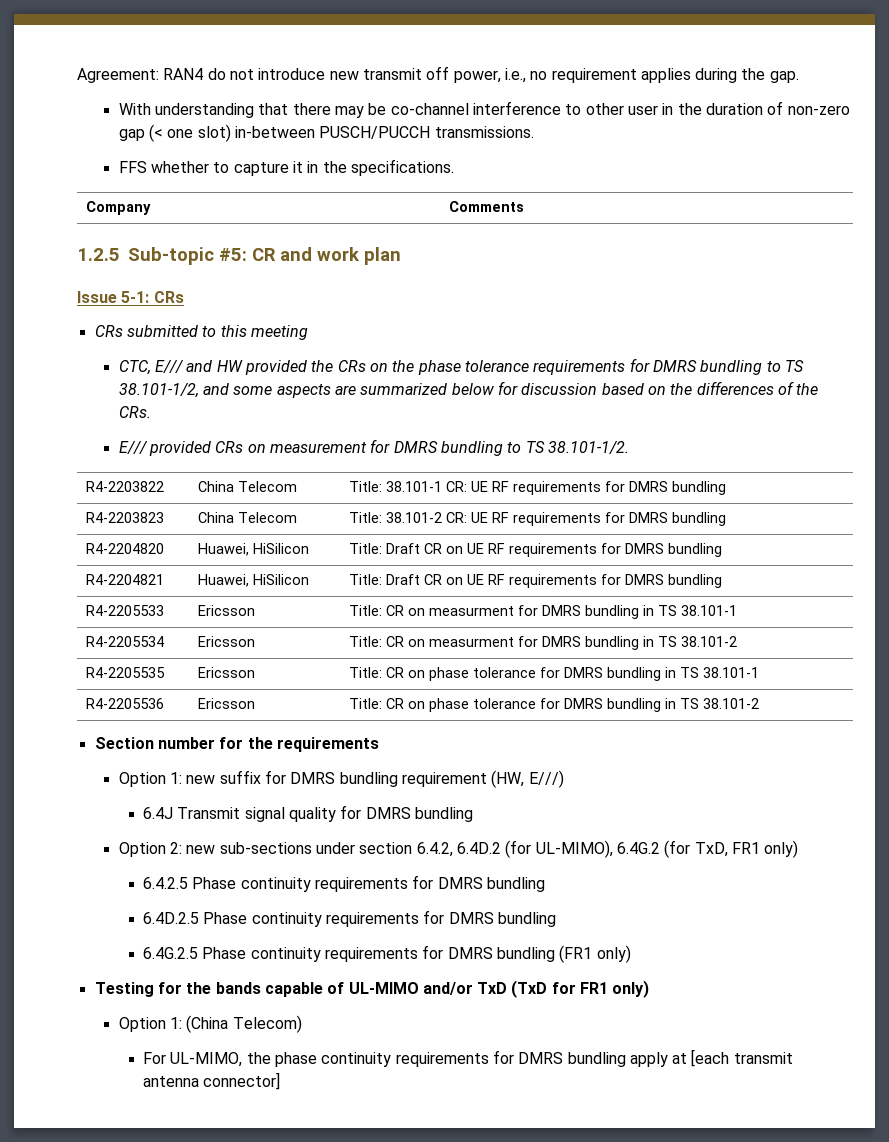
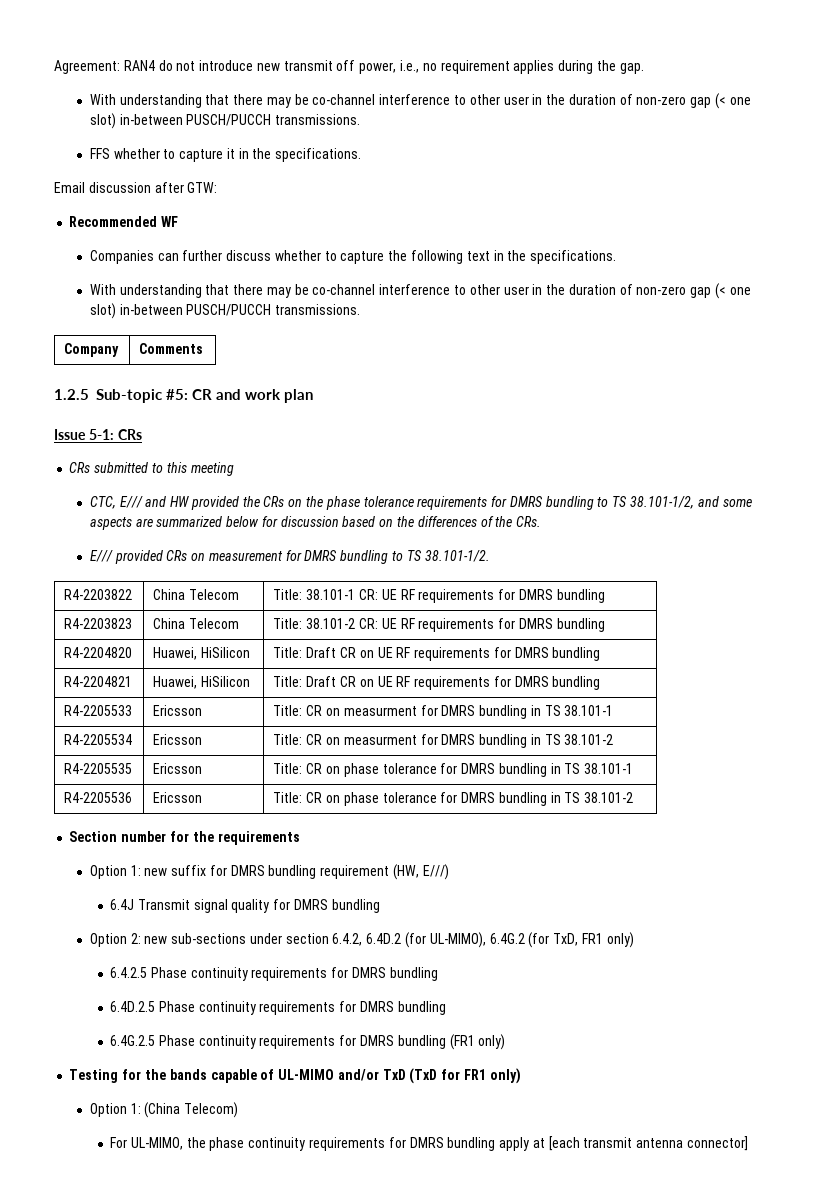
+ Email discussion after GTW:
+ Recommended WF
+ Companies can further discuss whether to capture the following text in the specifications.
+ With understanding that there may be co-channel interference to other user in the duration of non-zero gap (< one slot) in-between PUSCH/PUCCH transmissions.

